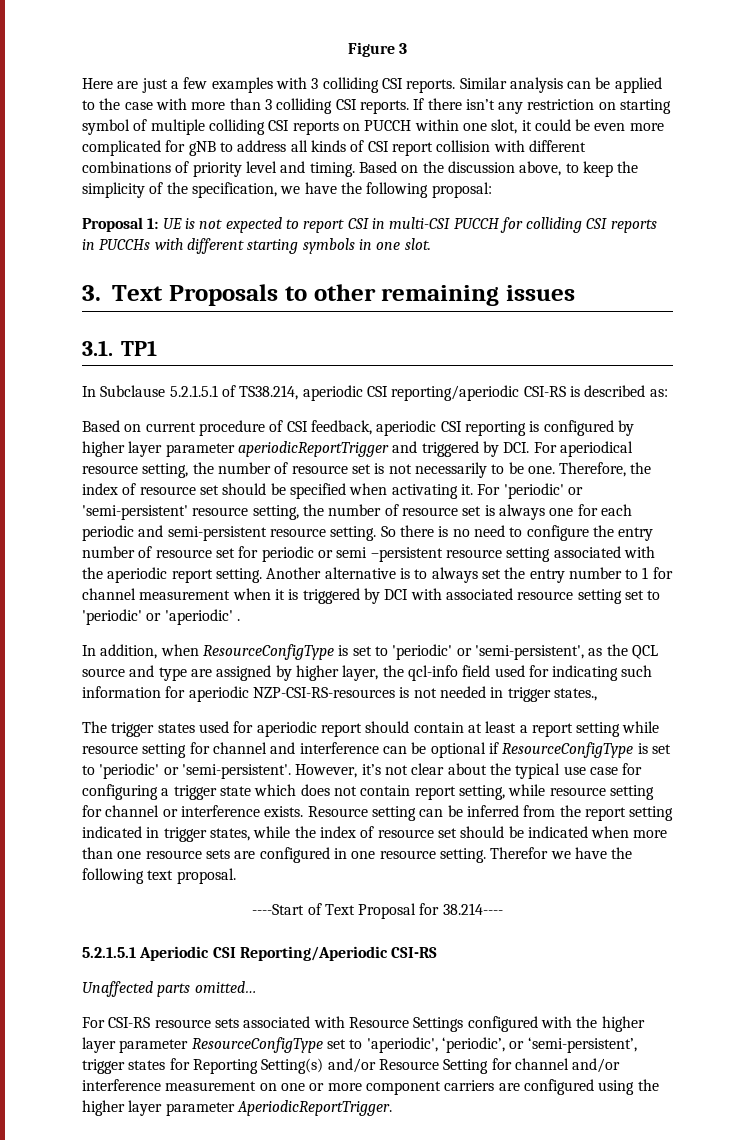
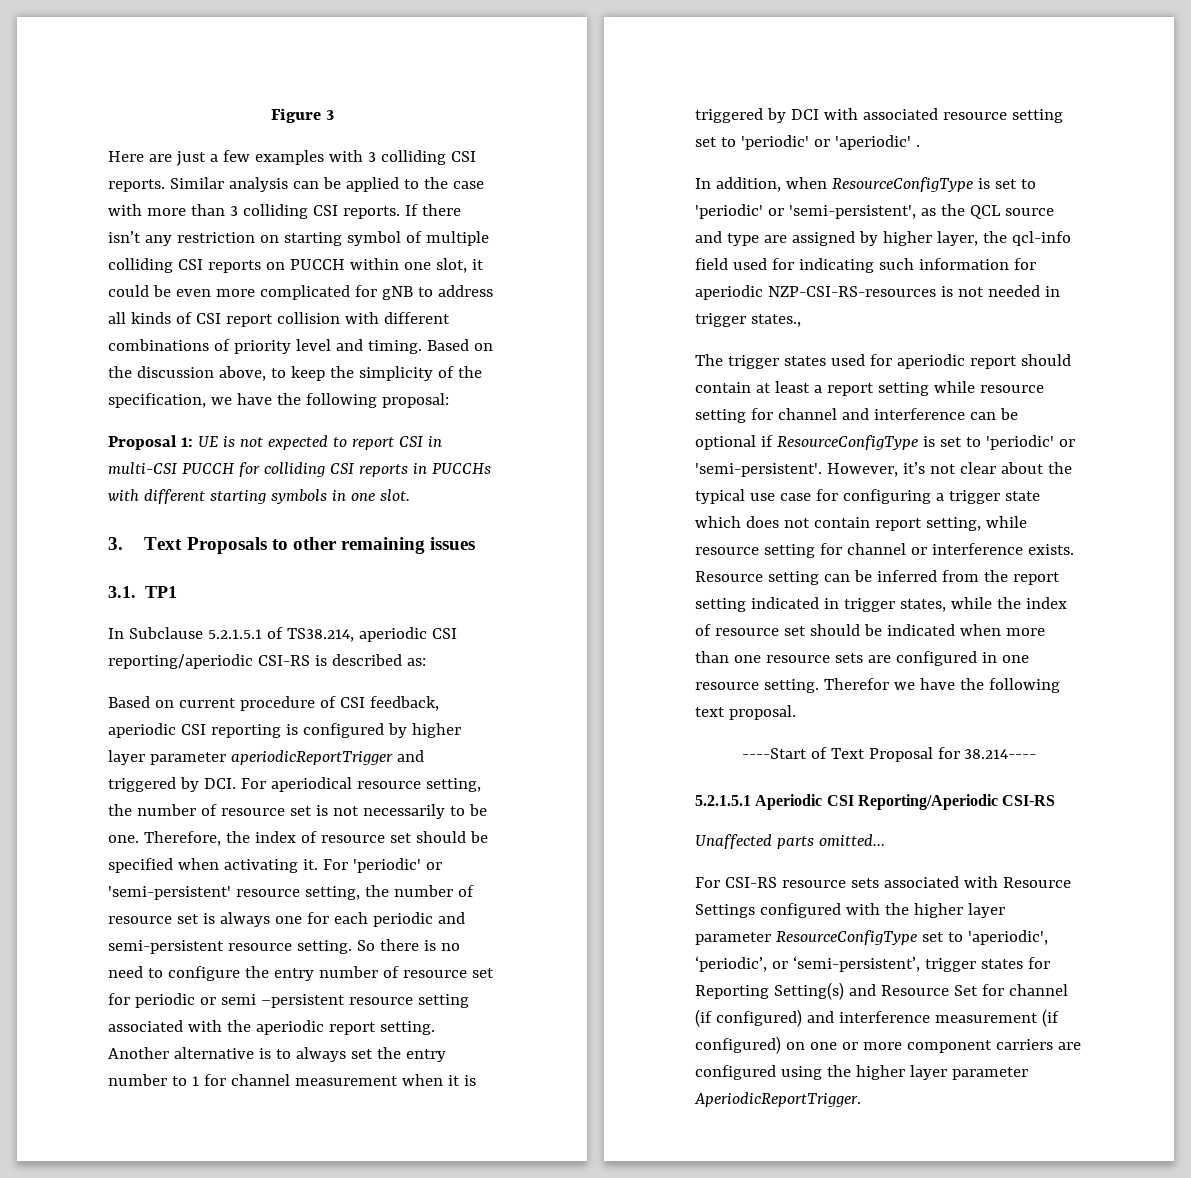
- For CSI-RS resource sets associated with Resource Settings configured with the higher layer parameter ResourceConfigType set to 'aperiodic', ‘periodic’, or ‘semi-persistent’, trigger states for Reporting Setting(s) and/or Resource Setting for channel and/or interference measurement on one or more component carriers are configured using the higher layer parameter AperiodicReportTrigger.
+ For CSI-RS resource sets associated with Resource Settings configured with the higher layer parameter ResourceConfigType set to 'aperiodic', ‘periodic’, or ‘semi-persistent’, trigger states for Reporting Setting(s) and Resource Set for channel (if configured) and interference measurement (if configured) on one or more component carriers are configured using the higher layer parameter AperiodicReportTrigger.

